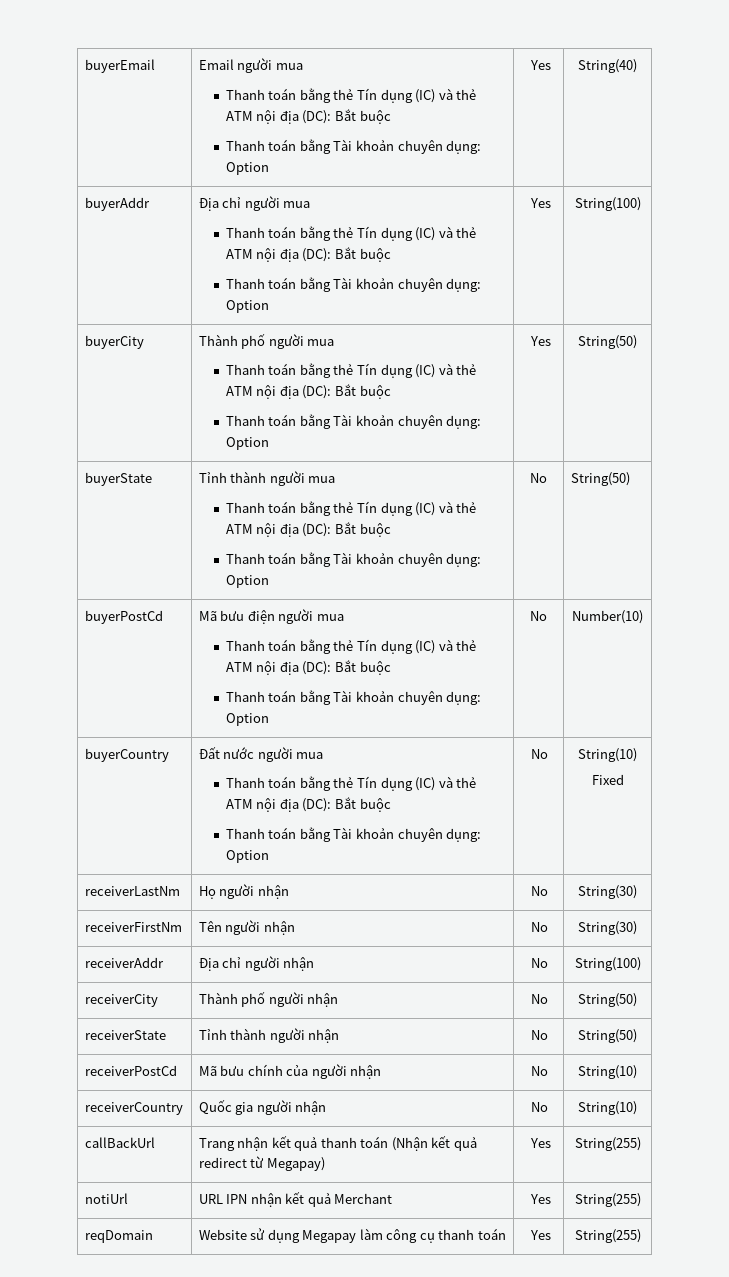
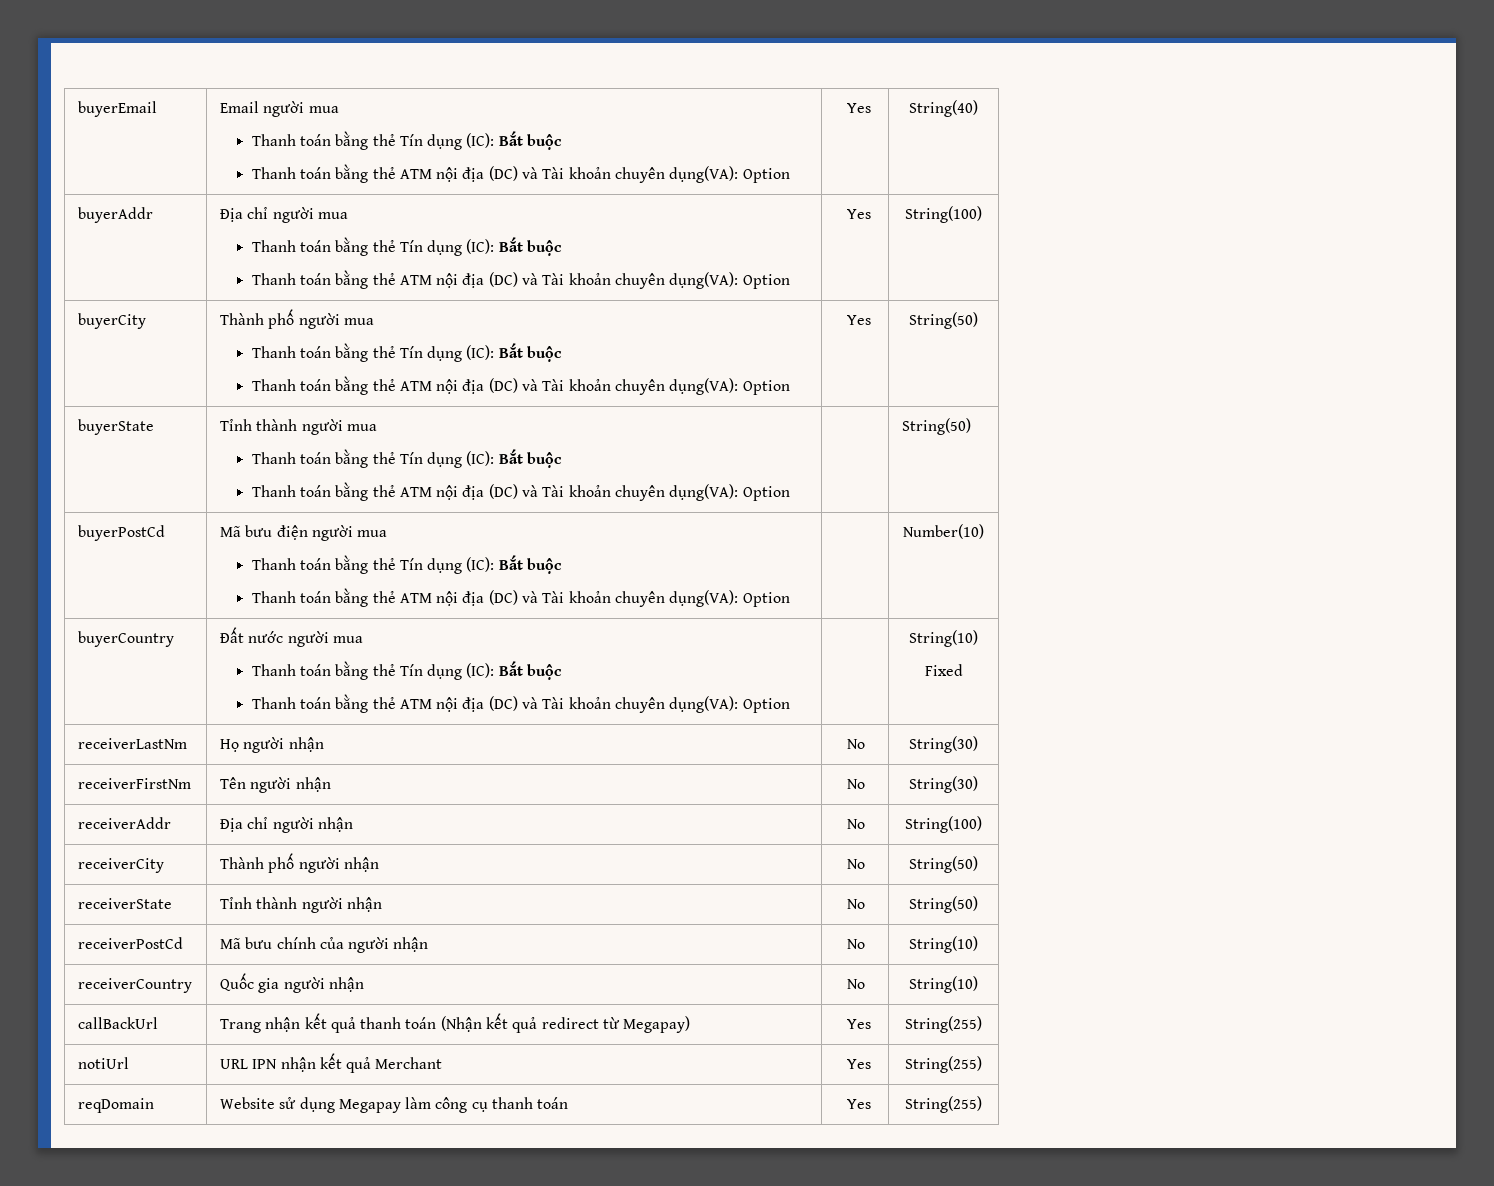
  buyerEmail | Email người mua
- Thanh toán bằng thẻ Tín dụng (IC) và thẻ ATM nội địa (DC): Bắt buộc
- Thanh toán bằng Tài khoản chuyên dụng: Option | Yes | String(40)
+ Thanh toán bằng thẻ Tín dụng (IC): Bắt buộc
+ Thanh toán bằng thẻ ATM nội địa (DC) và Tài khoản chuyên dụng(VA): Option | Yes | String(40)
  buyerAddr | Địa chỉ người mua
- Thanh toán bằng thẻ Tín dụng (IC) và thẻ ATM nội địa (DC): Bắt buộc
- Thanh toán bằng Tài khoản chuyên dụng: Option | Yes | String(100)
+ Thanh toán bằng thẻ Tín dụng (IC): Bắt buộc
+ Thanh toán bằng thẻ ATM nội địa (DC) và Tài khoản chuyên dụng(VA): Option | Yes | String(100)
  buyerCity | Thành phố người mua
- Thanh toán bằng thẻ Tín dụng (IC) và thẻ ATM nội địa (DC): Bắt buộc
- Thanh toán bằng Tài khoản chuyên dụng: Option | Yes | String(50)
+ Thanh toán bằng thẻ Tín dụng (IC): Bắt buộc
+ Thanh toán bằng thẻ ATM nội địa (DC) và Tài khoản chuyên dụng(VA): Option | Yes | String(50)
  buyerState | Tỉnh thành người mua
- Thanh toán bằng thẻ Tín dụng (IC) và thẻ ATM nội địa (DC): Bắt buộc
- Thanh toán bằng Tài khoản chuyên dụng: Option | No | String(50)
+ Thanh toán bằng thẻ Tín dụng (IC): Bắt buộc
+ Thanh toán bằng thẻ ATM nội địa (DC) và Tài khoản chuyên dụng(VA): Option | | String(50)
  buyerPostCd | Mã bưu điện người mua
- Thanh toán bằng thẻ Tín dụng (IC) và thẻ ATM nội địa (DC): Bắt buộc
- Thanh toán bằng Tài khoản chuyên dụng: Option | No | Number(10)
+ Thanh toán bằng thẻ Tín dụng (IC): Bắt buộc
+ Thanh toán bằng thẻ ATM nội địa (DC) và Tài khoản chuyên dụng(VA): Option | | Number(10)
  buyerCountry | Đất nước người mua
- Thanh toán bằng thẻ Tín dụng (IC) và thẻ ATM nội địa (DC): Bắt buộc
- Thanh toán bằng Tài khoản chuyên dụng: Option | No | String(10)
+ Thanh toán bằng thẻ Tín dụng (IC): Bắt buộc
+ Thanh toán bằng thẻ ATM nội địa (DC) và Tài khoản chuyên dụng(VA): Option | | String(10)

